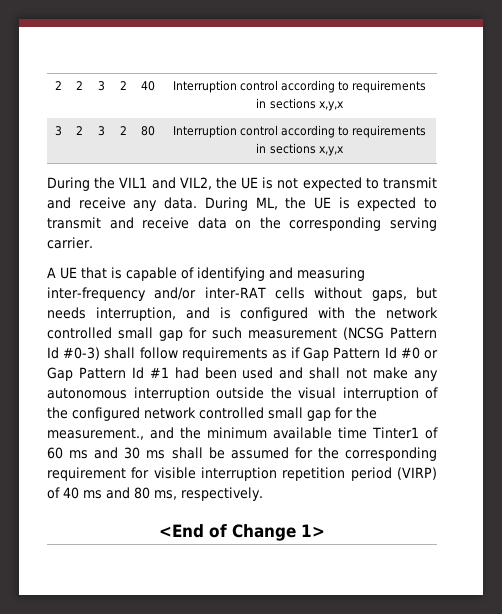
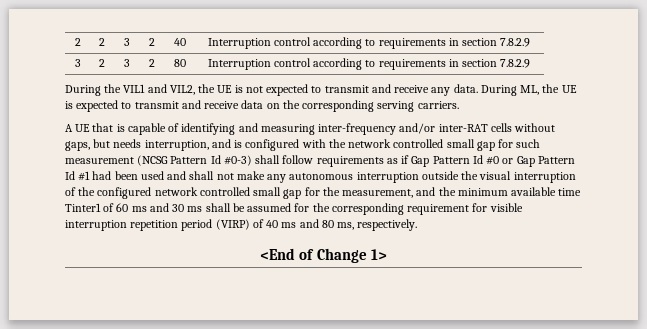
- 2 | 2 | 3 | 2 | 40 | Interruption control according to requirements in sections x,y,x
+ 2 | 2 | 3 | 2 | 40 | Interruption control according to requirements in section 7.8.2.9
- 3 | 2 | 3 | 2 | 80 | Interruption control according to requirements in sections x,y,x
+ 3 | 2 | 3 | 2 | 80 | Interruption control according to requirements in section 7.8.2.9
- During ML, the UE is expected to transmit and receive data on the corresponding serving carrier.
+ During ML, the UE is expected to transmit and receive data on the corresponding serving carriers.
- A UE that is capable of identifying and measuring inter-frequency and/or inter-RAT cells without gaps, but needs interruption, and is configured with the network controlled small gap for such measurement (NCSG Pattern Id #0-3) shall follow requirements as if Gap Pattern Id #0 or Gap Pattern Id #1 had been used and shall not make any autonomous interruption outside the visual interruption of the configured network controlled small gap for the measurement., and the minimum available time Tinter1 of 60 ms and 30 ms shall be assumed for the corresponding requirement for visible interruption repetition period (VIRP) of 40 ms and 80 ms, respectively.
+ A UE that is capable of identifying and measuring inter-frequency and/or inter-RAT cells without gaps, but needs interruption, and is configured with the network controlled small gap for such measurement (NCSG Pattern Id #0-3) shall follow requirements as if Gap Pattern Id #0 or Gap Pattern Id #1 had been used and shall not make any autonomous interruption outside the visual interruption of the configured network controlled small gap for the measurement, and the minimum available time Tinter1 of 60 ms and 30 ms shall be assumed for the corresponding requirement for visible interruption repetition period (VIRP) of 40 ms and 80 ms, respectively.

